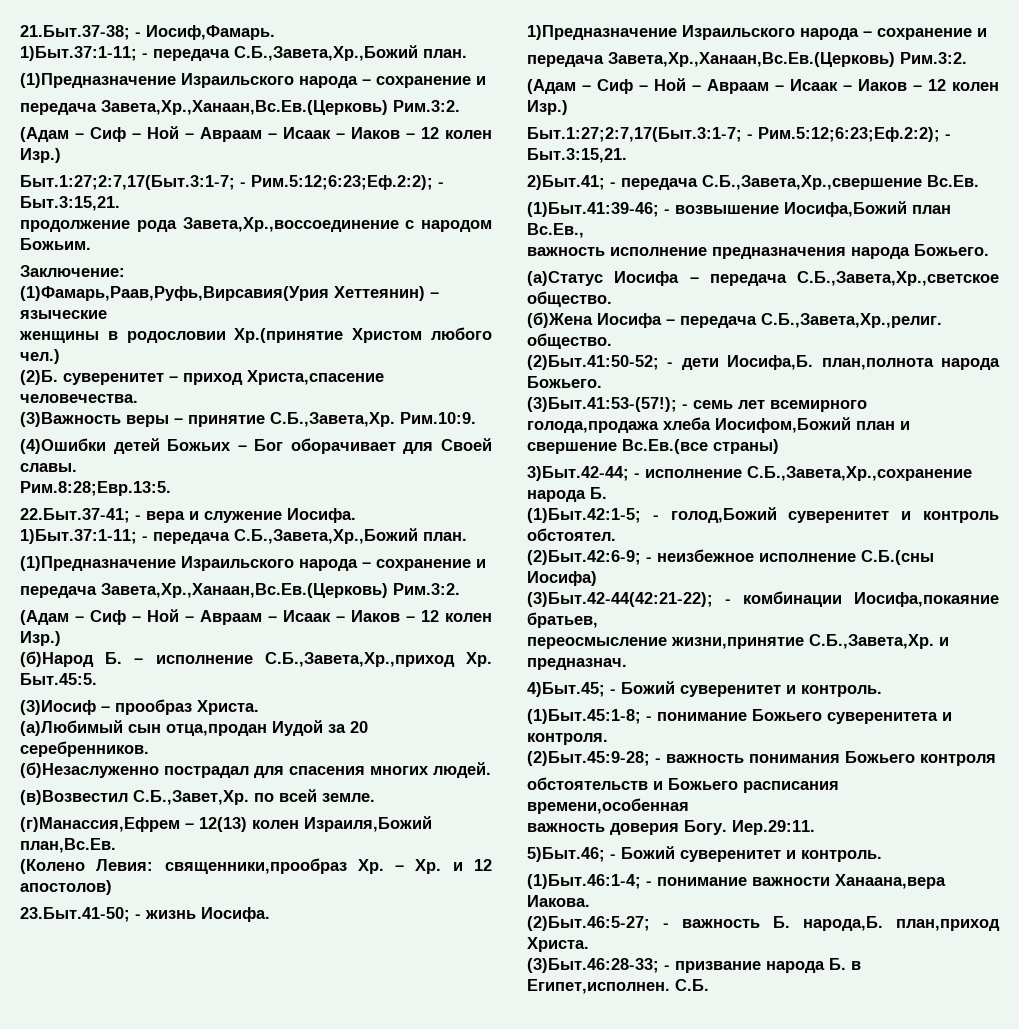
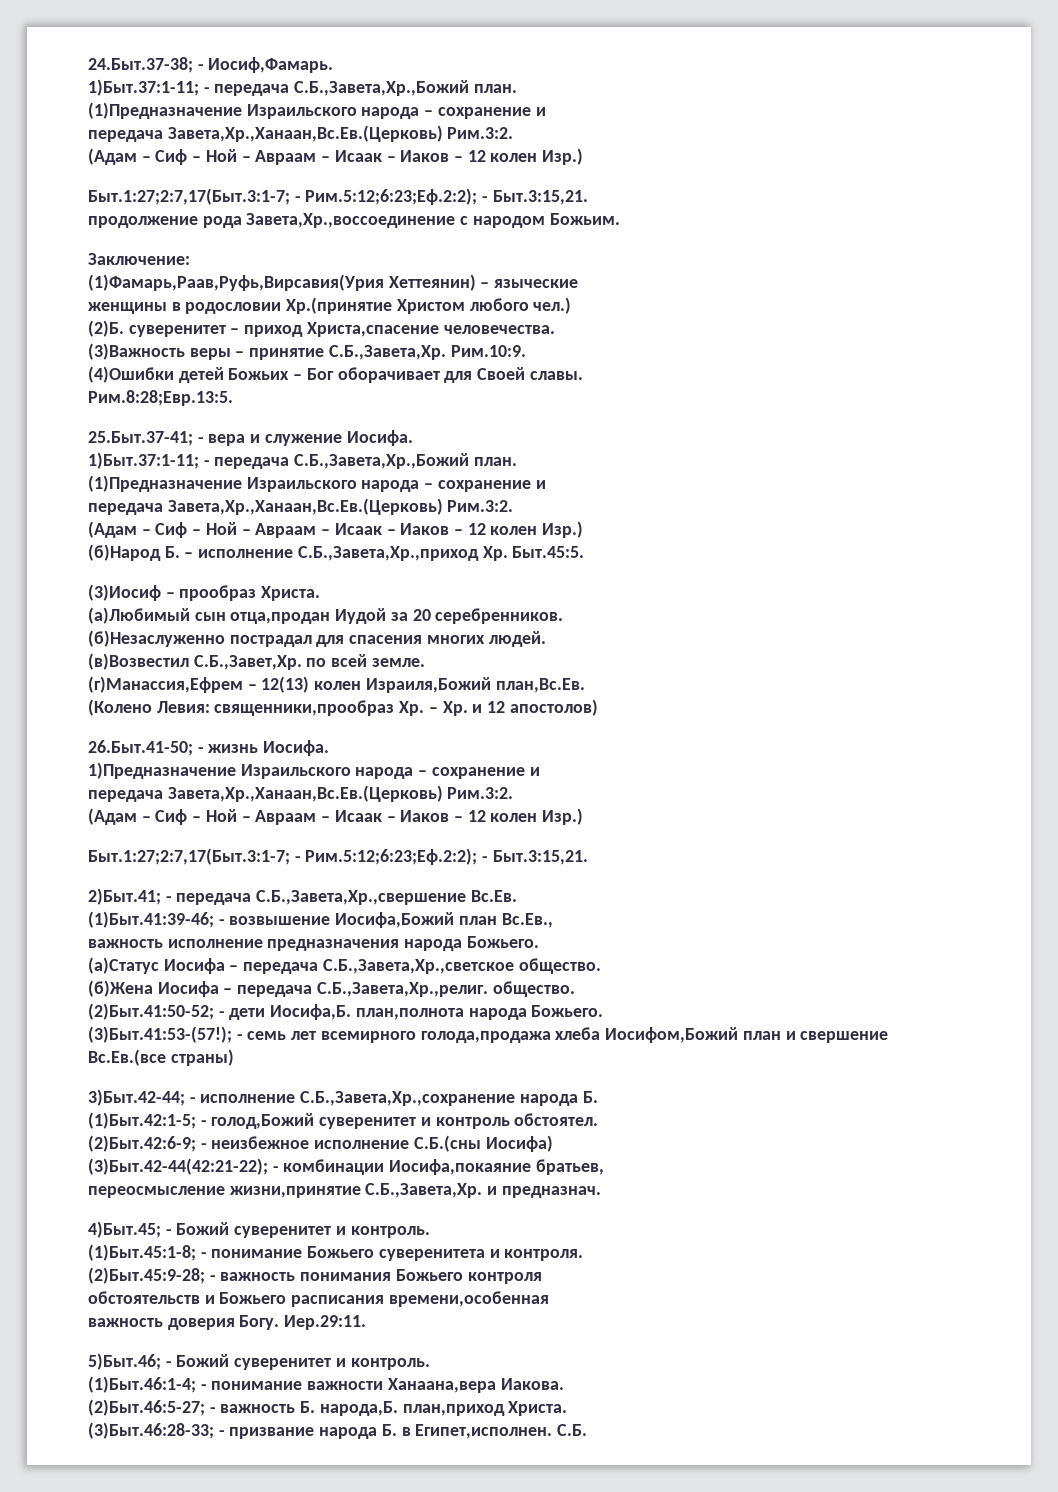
- 21.Быт.37-38; - Иосиф,Фамарь.
+ 24.Быт.37-38; - Иосиф,Фамарь.
- 22.Быт.37-41; - вера и служение Иосифа.
+ 25.Быт.37-41; - вера и служение Иосифа.
- 23.Быт.41-50; - жизнь Иосифа.
+ 26.Быт.41-50; - жизнь Иосифа.

